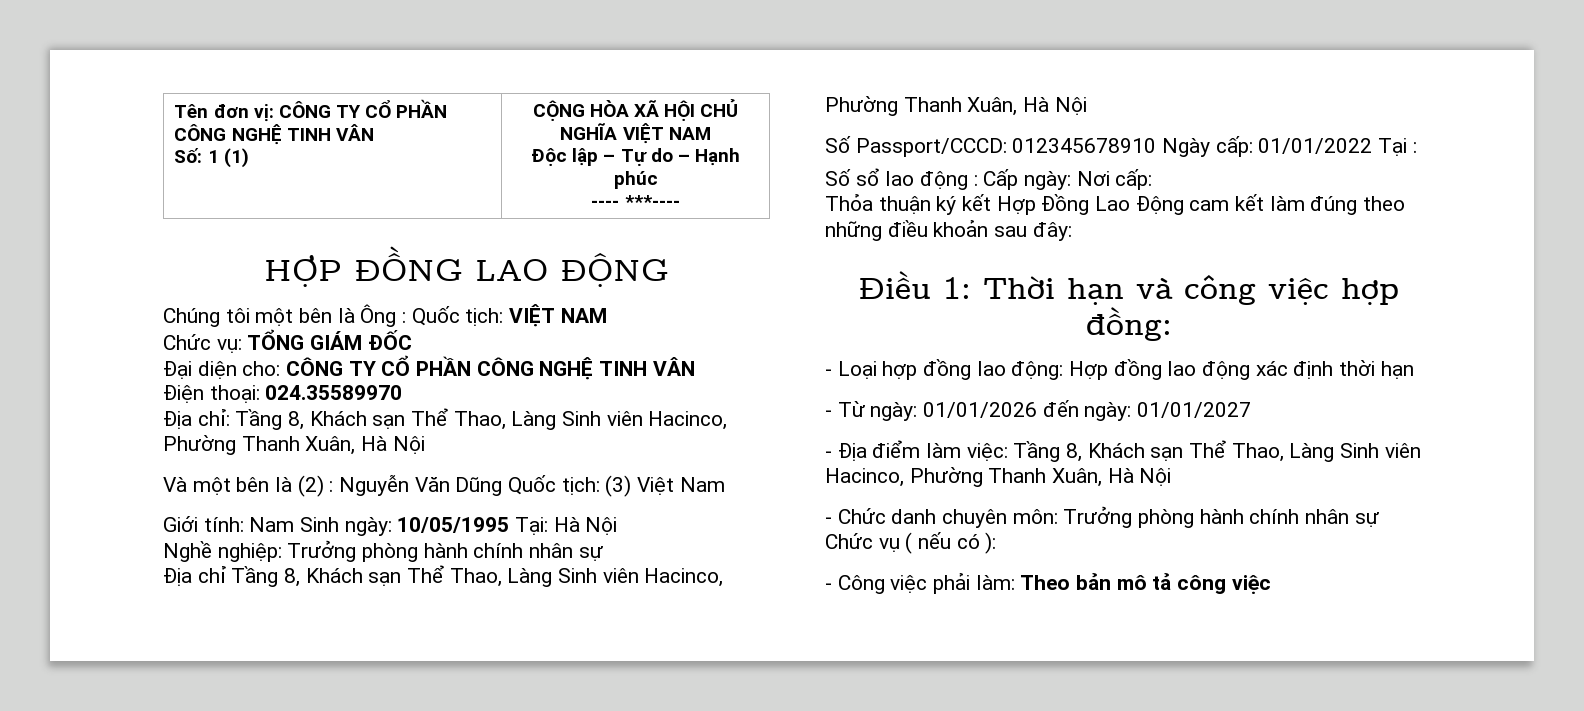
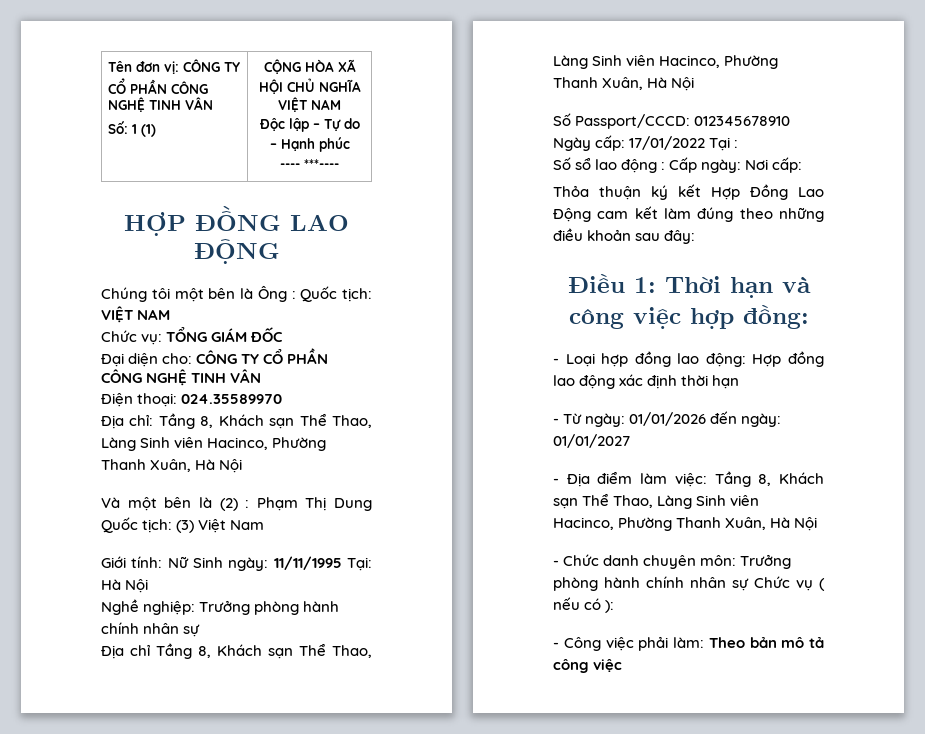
- Và một bên là (2) : Nguyễn Văn Dũng Quốc tịch: (3) Việt Nam
+ Và một bên là (2) : Phạm Thị Dung Quốc tịch: (3) Việt Nam
- Giới tính: Nam Sinh ngày: 10/05/1995 Tại: Hà Nội
+ Giới tính: Nữ Sinh ngày: 11/11/1995 Tại: Hà Nội
- Số Passport/CCCD: 012345678910 Ngày cấp: 01/01/2022 Tại :
+ Số Passport/CCCD: 012345678910 Ngày cấp: 17/01/2022 Tại :

